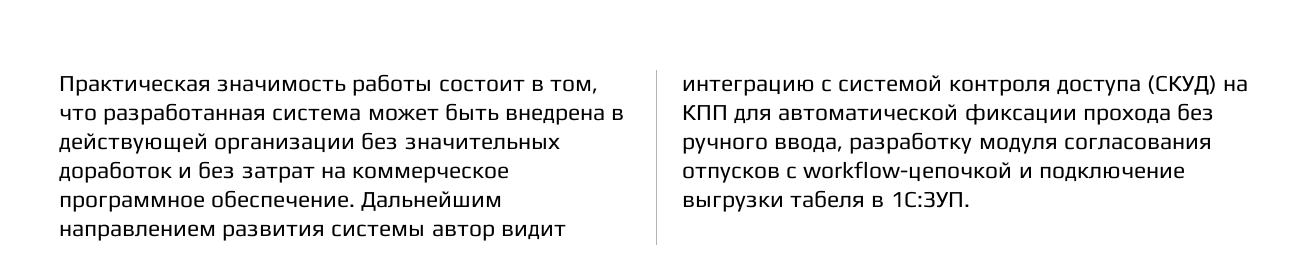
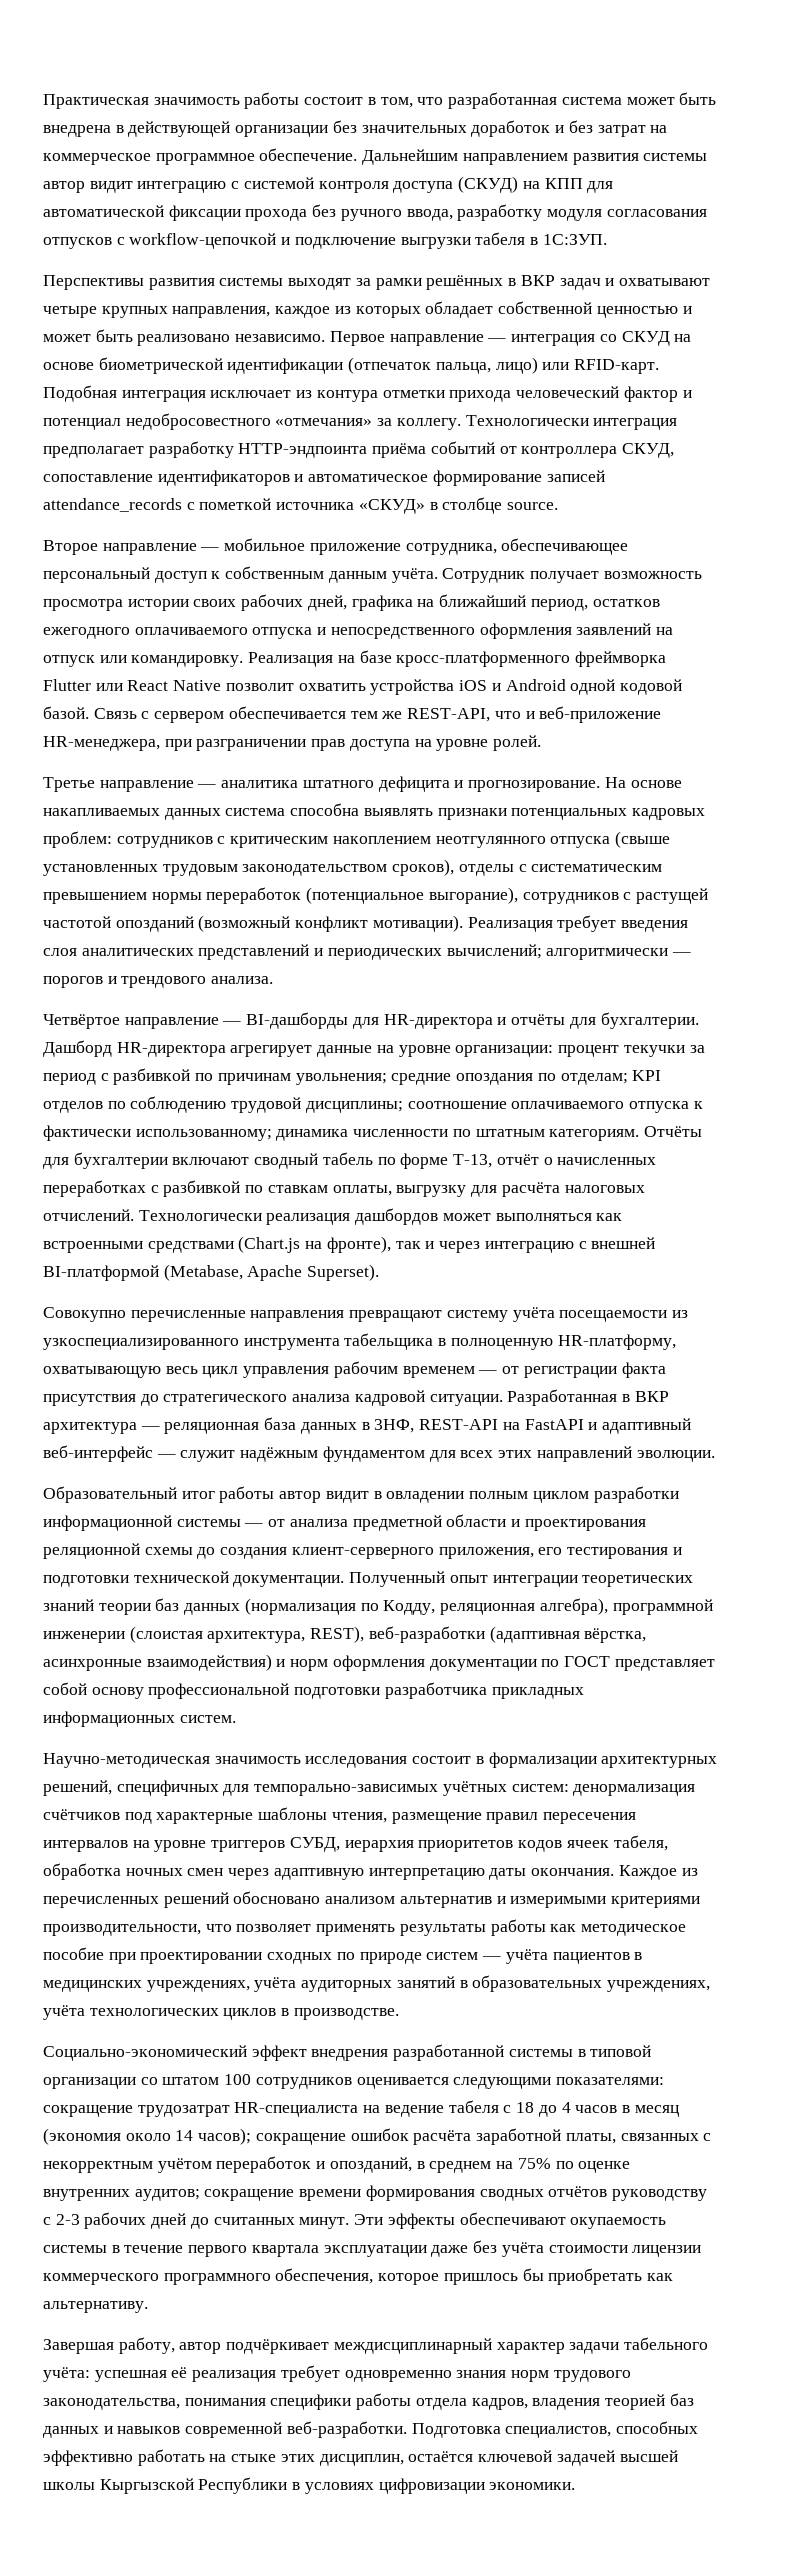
+ Перспективы развития системы выходят за рамки решённых в ВКР задач и охватывают четыре крупных направления, каждое из которых обладает собственной ценностью и может быть реализовано независимо. Первое направление — интеграция со СКУД на основе биометрической идентификации (отпечаток пальца, лицо) или RFID-карт. Подобная интеграция исключает из контура отметки прихода человеческий фактор и потенциал недобросовестного «отмечания» за коллегу. Технологически интеграция предполагает разработку HTTP-эндпоинта приёма событий от контроллера СКУД, сопоставление идентификаторов и автоматическое формирование записей attendance_records с пометкой источника «СКУД» в столбце source.
+ Второе направление — мобильное приложение сотрудника, обеспечивающее персональный доступ к собственным данным учёта. Сотрудник получает возможность просмотра истории своих рабочих дней, графика на ближайший период, остатков ежегодного оплачиваемого отпуска и непосредственного оформления заявлений на отпуск или командировку. Реализация на базе кросс-платформенного фреймворка Flutter или React Native позволит охватить устройства iOS и Android одной кодовой базой. Связь с сервером обеспечивается тем же REST-API, что и веб-приложение HR-менеджера, при разграничении прав доступа на уровне ролей.
+ Третье направление — аналитика штатного дефицита и прогнозирование. На основе накапливаемых данных система способна выявлять признаки потенциальных кадровых проблем: сотрудников с критическим накоплением неотгулянного отпуска (свыше установленных трудовым законодательством сроков), отделы с систематическим превышением нормы переработок (потенциальное выгорание), сотрудников с растущей частотой опозданий (возможный конфликт мотивации). Реализация требует введения слоя аналитических представлений и периодических вычислений; алгоритмически — порогов и трендового анализа.
+ Четвёртое направление — BI-дашборды для HR-директора и отчёты для бухгалтерии. Дашборд HR-директора агрегирует данные на уровне организации: процент текучки за период с разбивкой по причинам увольнения; средние опоздания по отделам; KPI отделов по соблюдению трудовой дисциплины; соотношение оплачиваемого отпуска к фактически использованному; динамика численности по штатным категориям. Отчёты для бухгалтерии включают сводный табель по форме Т-13, отчёт о начисленных переработках с разбивкой по ставкам оплаты, выгрузку для расчёта налоговых отчислений. Технологически реализация дашбордов может выполняться как встроенными средствами (Chart.js на фронте), так и через интеграцию с внешней BI-платформой (Metabase, Apache Superset).
+ Совокупно перечисленные направления превращают систему учёта посещаемости из узкоспециализированного инструмента табельщика в полноценную HR-платформу, охватывающую весь цикл управления рабочим временем — от регистрации факта присутствия до стратегического анализа кадровой ситуации. Разработанная в ВКР архитектура — реляционная база данных в 3НФ, REST-API на FastAPI и адаптивный веб-интерфейс — служит надёжным фундаментом для всех этих направлений эволюции.
+ Образовательный итог работы автор видит в овладении полным циклом разработки информационной системы — от анализа предметной области и проектирования реляционной схемы до создания клиент-серверного приложения, его тестирования и подготовки технической документации. Полученный опыт интеграции теоретических знаний теории баз данных (нормализация по Кодду, реляционная алгебра), программной инженерии (слоистая архитектура, REST), веб-разработки (адаптивная вёрстка, асинхронные взаимодействия) и норм оформления документации по ГОСТ представляет собой основу профессиональной подготовки разработчика прикладных информационных систем.
+ Научно-методическая значимость исследования состоит в формализации архитектурных решений, специфичных для темпорально-зависимых учётных систем: денормализация счётчиков под характерные шаблоны чтения, размещение правил пересечения интервалов на уровне триггеров СУБД, иерархия приоритетов кодов ячеек табеля, обработка ночных смен через адаптивную интерпретацию даты окончания. Каждое из перечисленных решений обосновано анализом альтернатив и измеримыми критериями производительности, что позволяет применять результаты работы как методическое пособие при проектировании сходных по природе систем — учёта пациентов в медицинских учреждениях, учёта аудиторных занятий в образовательных учреждениях, учёта технологических циклов в производстве.
+ Социально-экономический эффект внедрения разработанной системы в типовой организации со штатом 100 сотрудников оценивается следующими показателями: сокращение трудозатрат HR-специалиста на ведение табеля с 18 до 4 часов в месяц (экономия около 14 часов); сокращение ошибок расчёта заработной платы, связанных с некорректным учётом переработок и опозданий, в среднем на 75% по оценке внутренних аудитов; сокращение времени формирования сводных отчётов руководству с 2-3 рабочих дней до считанных минут. Эти эффекты обеспечивают окупаемость системы в течение первого квартала эксплуатации даже без учёта стоимости лицензии коммерческого программного обеспечения, которое пришлось бы приобретать как альтернативу.
+ Завершая работу, автор подчёркивает междисциплинарный характер задачи табельного учёта: успешная её реализация требует одновременно знания норм трудового законодательства, понимания специфики работы отдела кадров, владения теорией баз данных и навыков современной веб-разработки. Подготовка специалистов, способных эффективно работать на стыке этих дисциплин, остаётся ключевой задачей высшей школы Кыргызской Республики в условиях цифровизации экономики.

